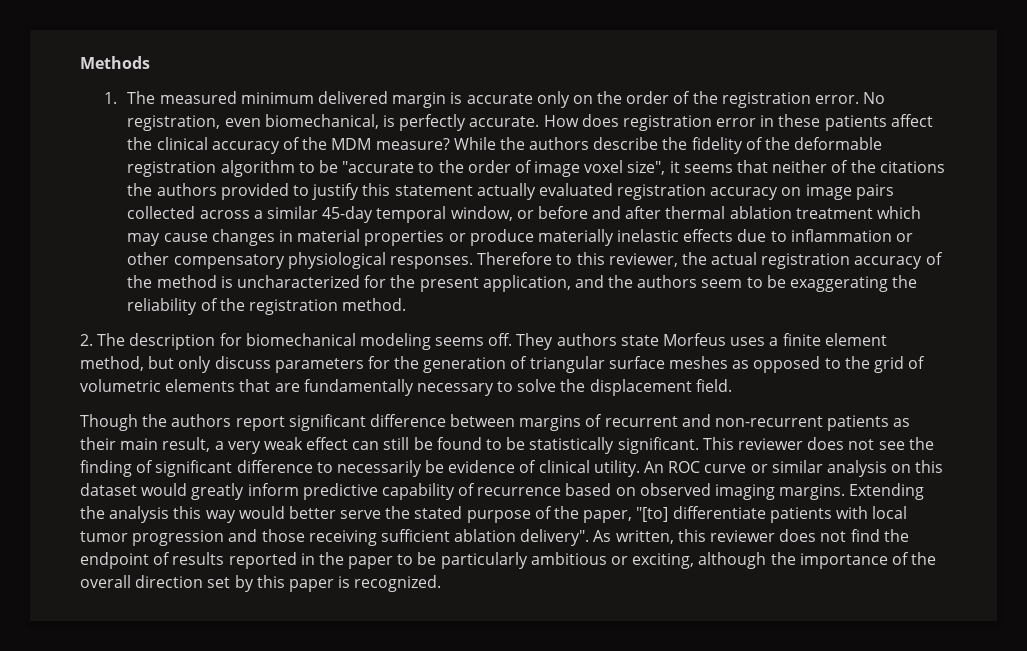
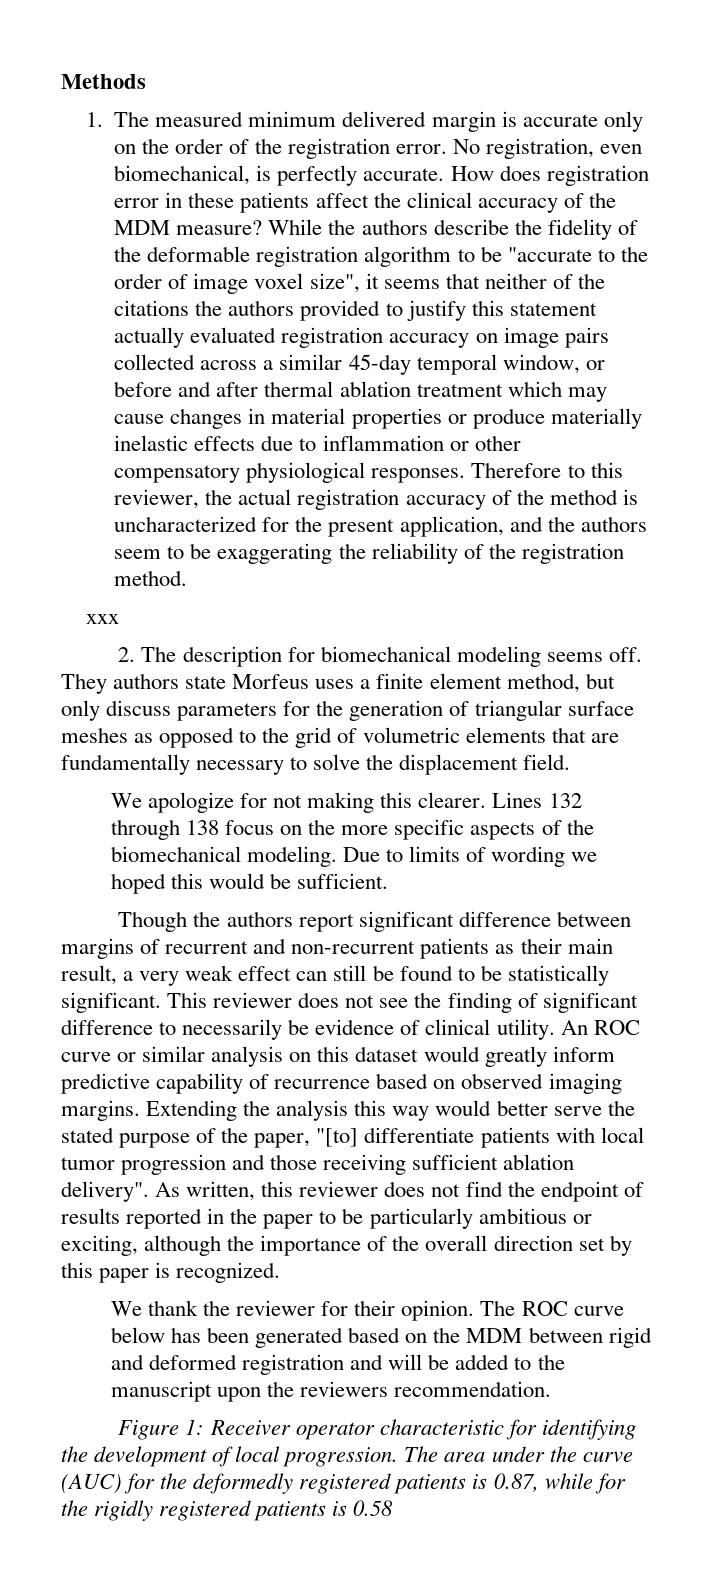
+ xxx
+ We apologize for not making this clearer. Lines 132 through 138 focus on the more specific aspects of the biomechanical modeling. Due to limits of wording we hoped this would be sufficient.
+ We thank the reviewer for their opinion. The ROC curve below has been generated based on the MDM between rigid and deformed registration and will be added to the manuscript upon the reviewers recommendation.
+ Figure 1: Receiver operator characteristic for identifying the development of local progression. The area under the curve (AUC) for the deformedly registered patients is 0.87, while for the rigidly registered patients is 0.58

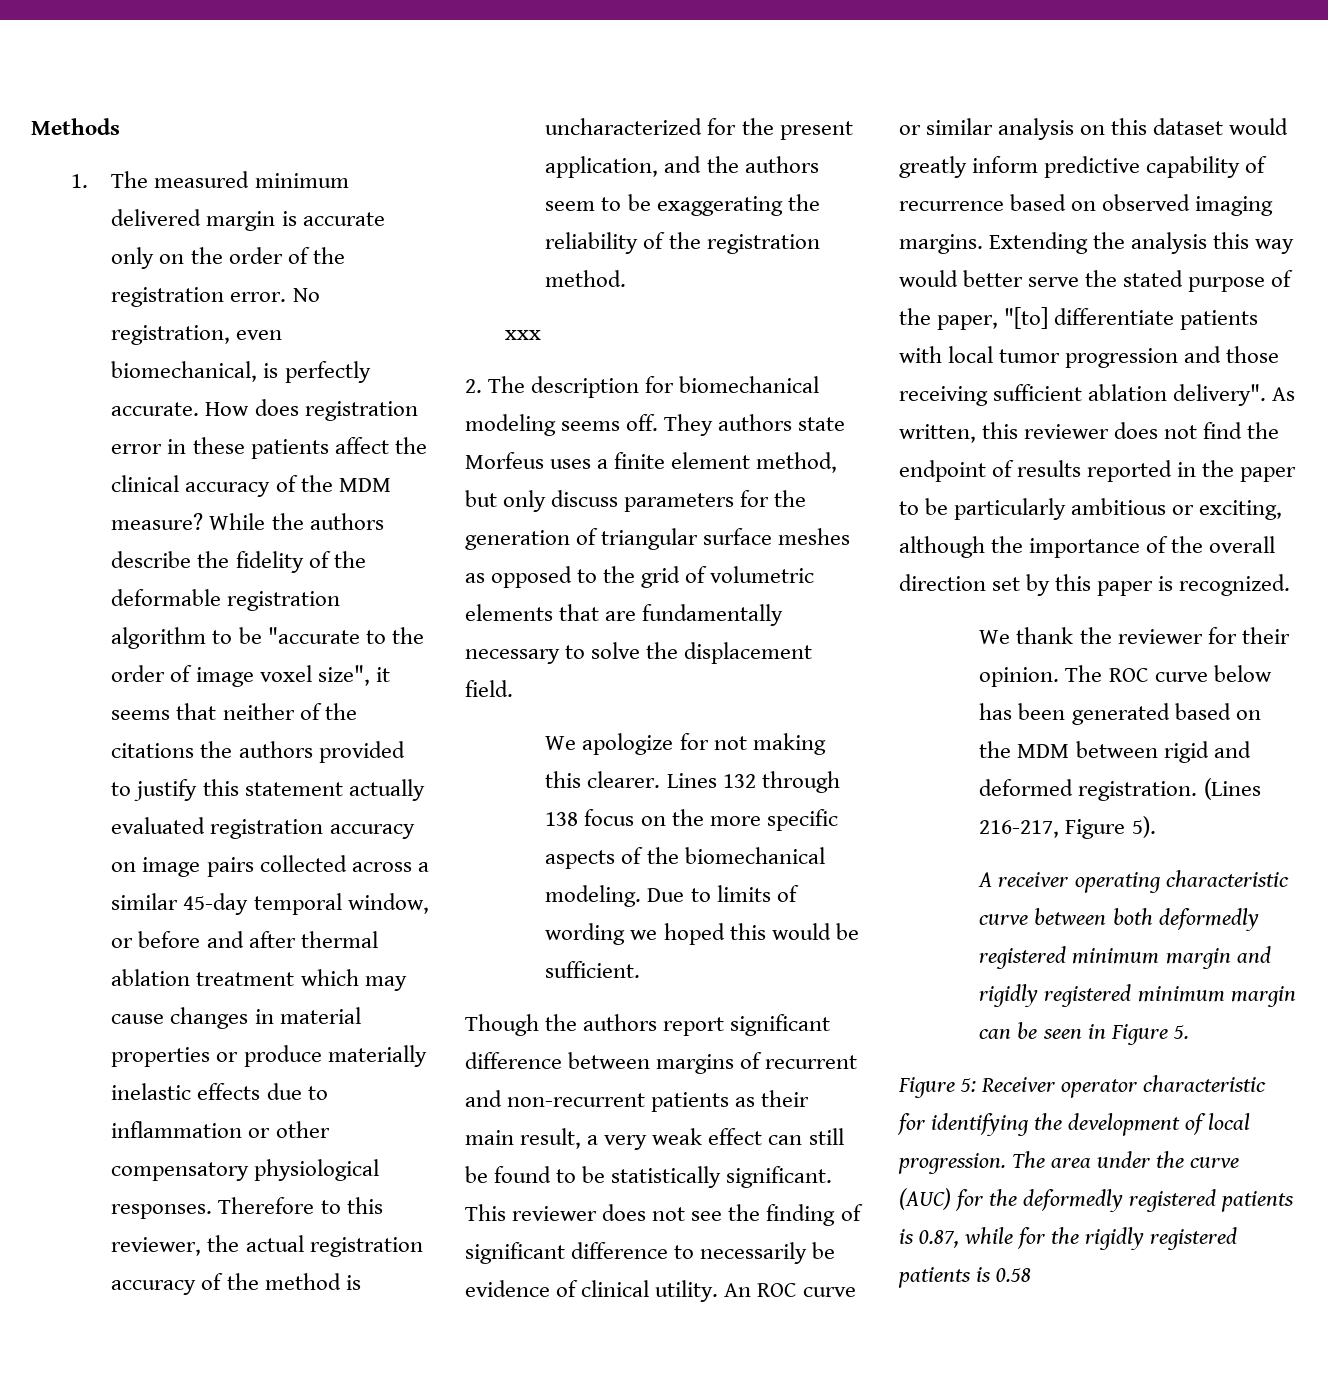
- The ROC curve below has been generated based on the MDM between rigid and deformed registration and will be added to the manuscript upon the reviewers recommendation.
- Figure 1: Receiver operator characteristic for identifying the development of local progression.
+ The ROC curve below has been generated based on the MDM between rigid and deformed registration. (Lines 216-217, Figure 5).
+ A receiver operating characteristic curve between both deformedly registered minimum margin and rigidly registered minimum margin can be seen in Figure 5.
+ Figure 5: Receiver operator characteristic for identifying the development of local progression.

